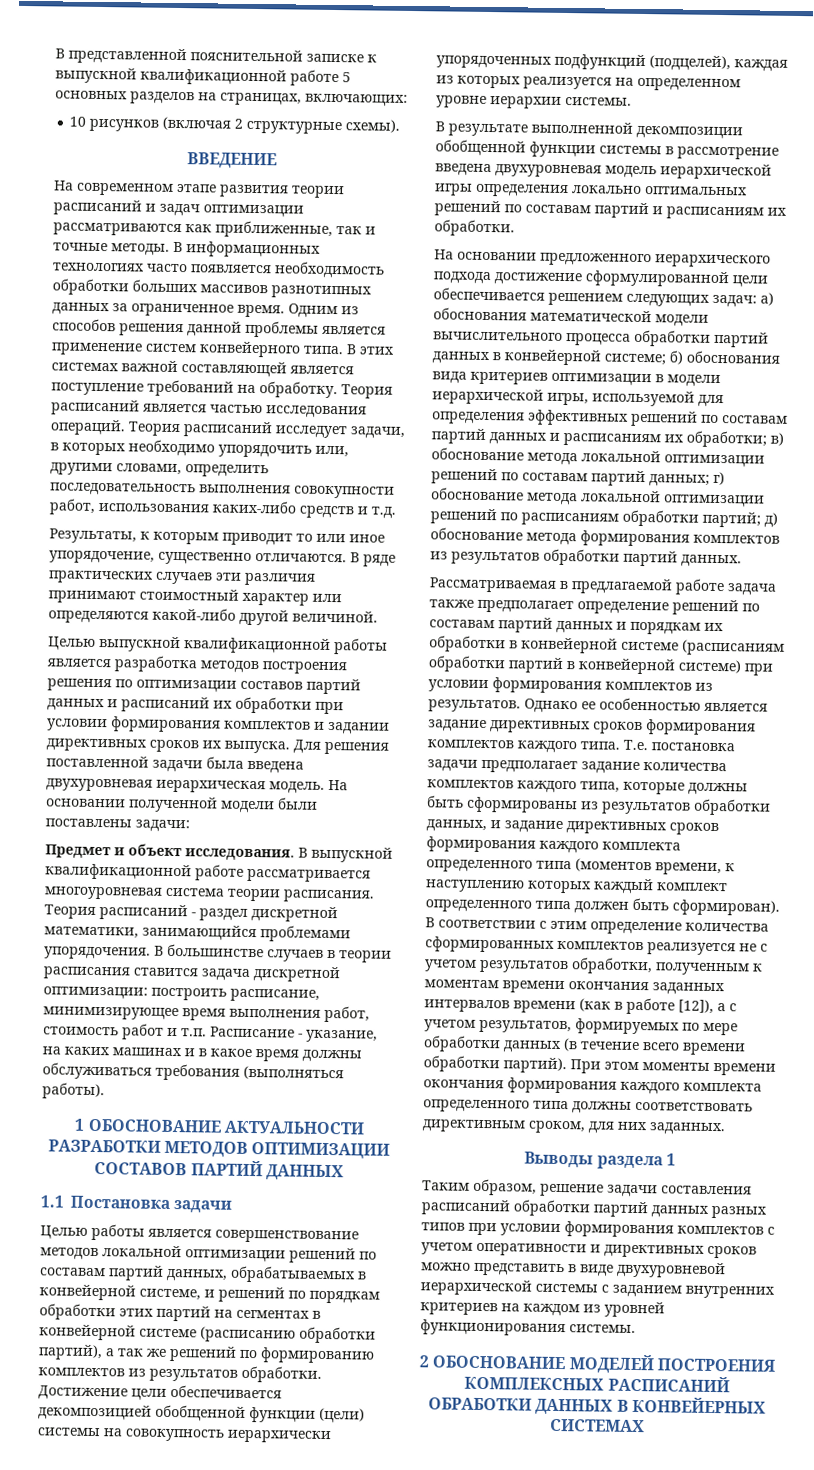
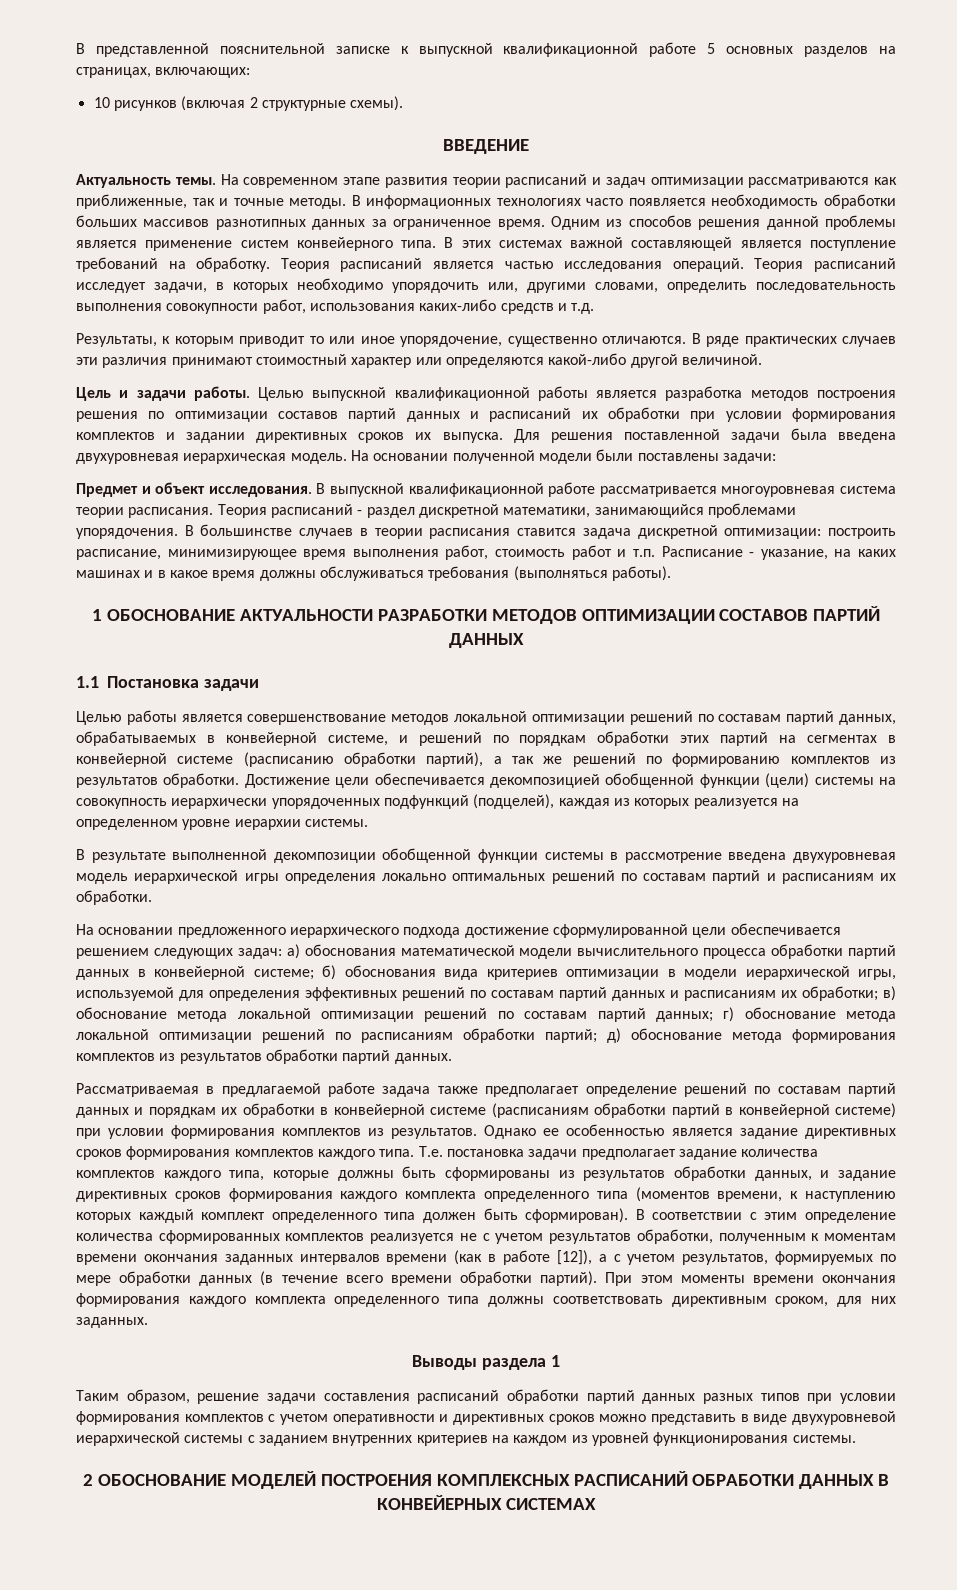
+ Актуальность темы.
+ Цель и задачи работы.

